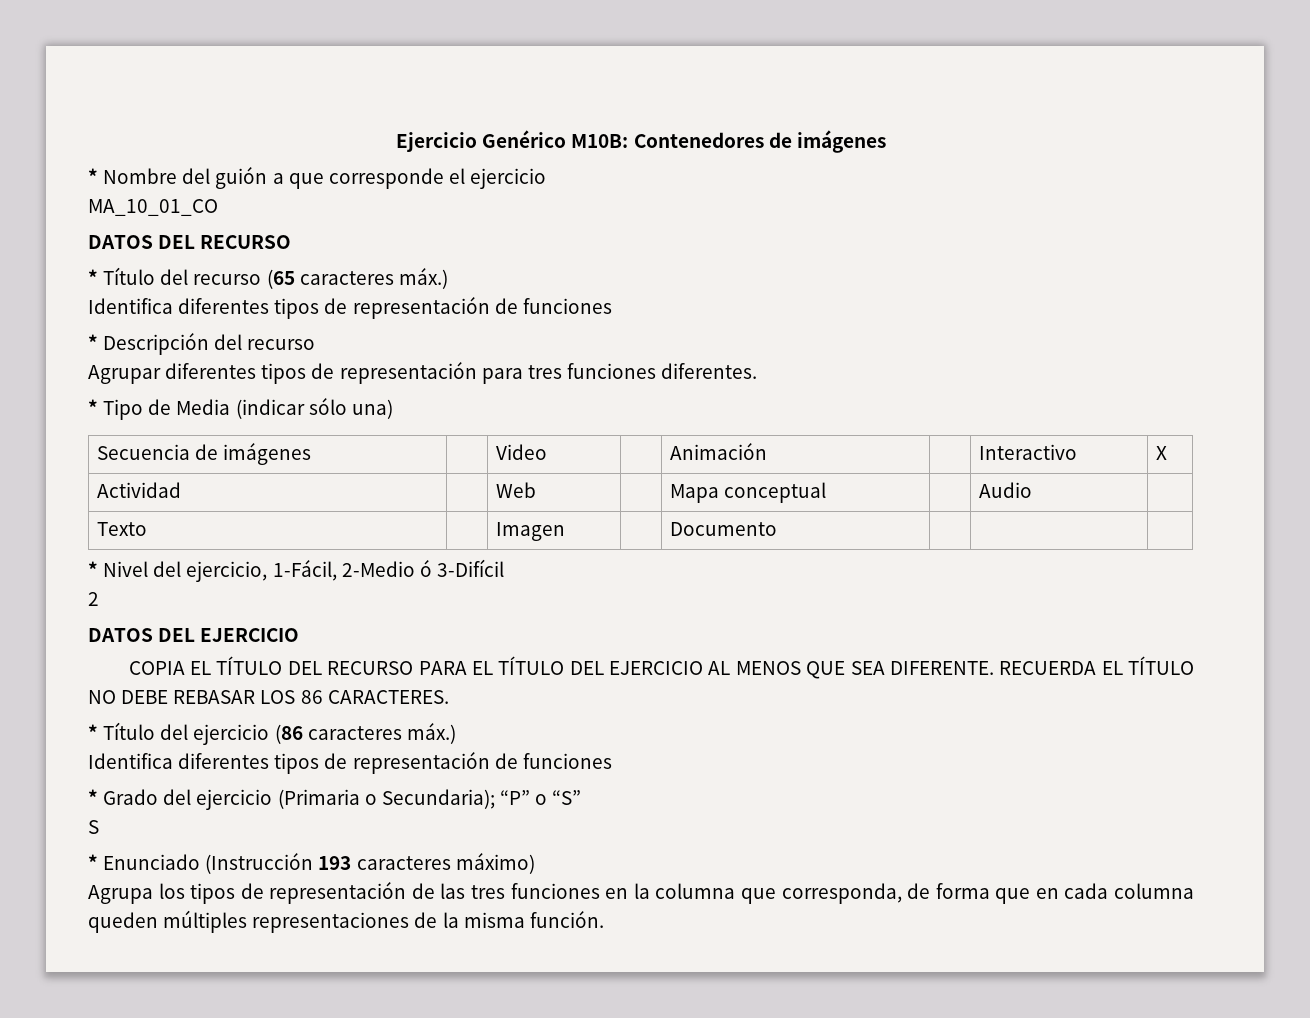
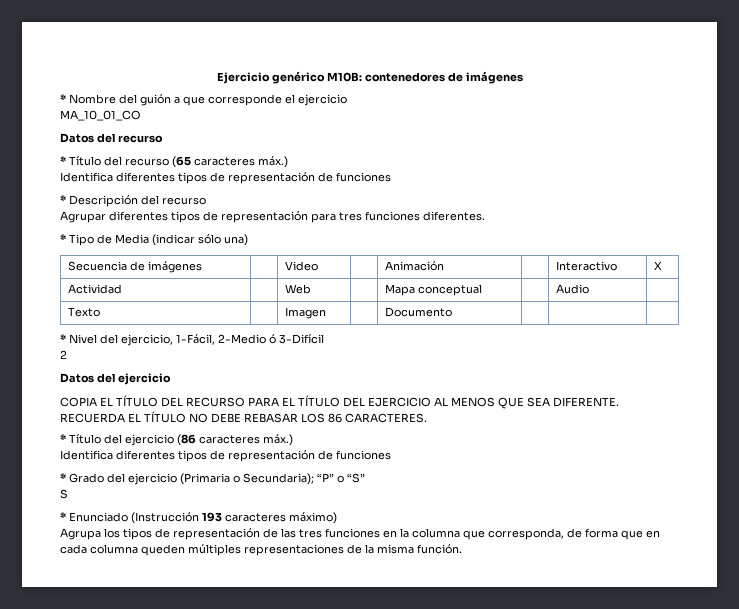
- Ejercicio Genérico M10B: Contenedores de imágenes
+ Ejercicio genérico M10B: contenedores de imágenes
- DATOS DEL RECURSO
+ Datos del recurso
- DATOS DEL EJERCICIO
+ Datos del ejercicio

